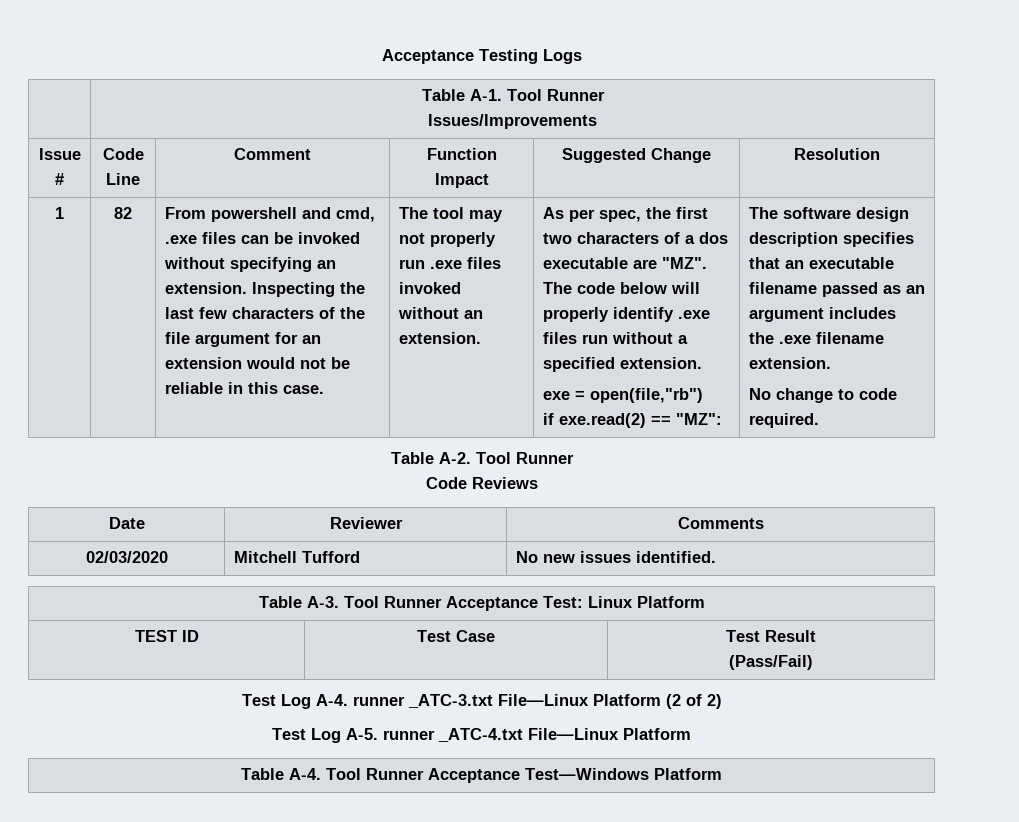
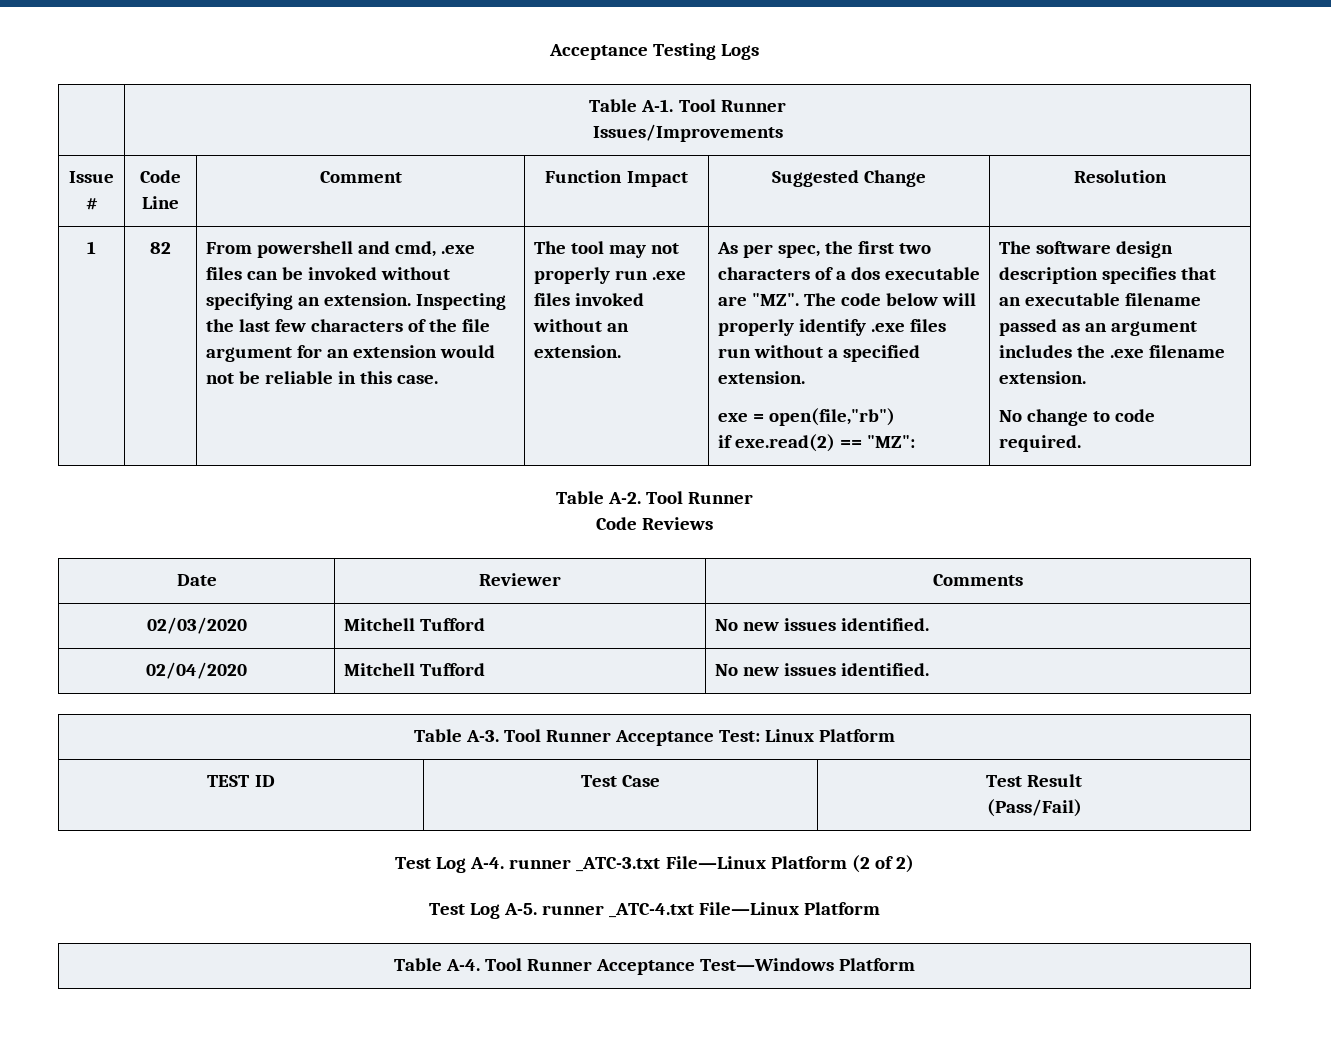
+ 02/04/2020 | Mitchell Tufford | No new issues identified.

